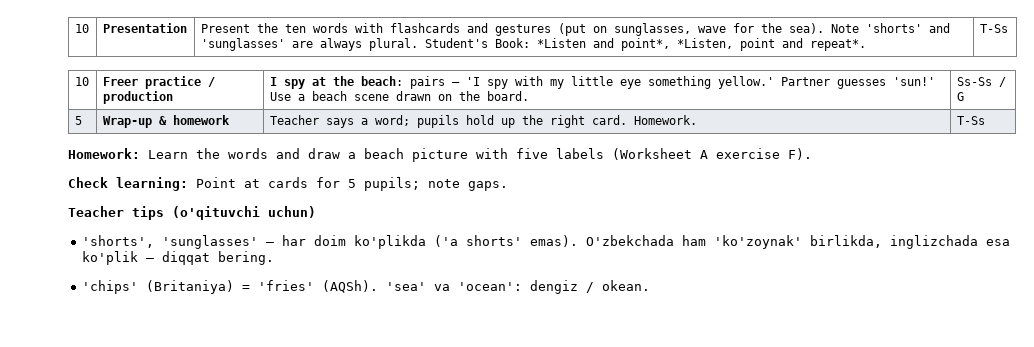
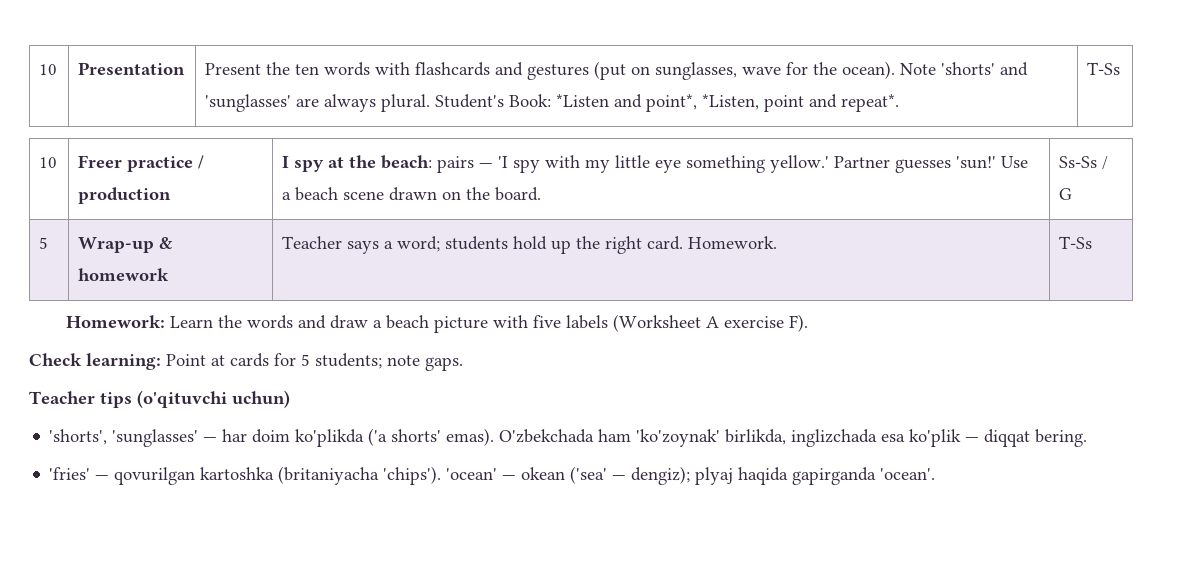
- 10 | Presentation | Present the ten words with flashcards and gestures (put on sunglasses, wave for the sea). Note 'shorts' and 'sunglasses' are always plural. Student's Book: *Listen and point*, *Listen, point and repeat*. | T-Ss
+ 10 | Presentation | Present the ten words with flashcards and gestures (put on sunglasses, wave for the ocean). Note 'shorts' and 'sunglasses' are always plural. Student's Book: *Listen and point*, *Listen, point and repeat*. | T-Ss
- 5 | Wrap-up & homework | Teacher says a word; pupils hold up the right card. Homework. | T-Ss
+ 5 | Wrap-up & homework | Teacher says a word; students hold up the right card. Homework. | T-Ss
- Check learning: Point at cards for 5 pupils; note gaps.
+ Check learning: Point at cards for 5 students; note gaps.
- 'chips' (Britaniya) = 'fries' (AQSh). 'sea' va 'ocean': dengiz / okean.
+ 'fries' — qovurilgan kartoshka (britaniyacha 'chips'). 'ocean' — okean ('sea' — dengiz); plyaj haqida gapirganda 'ocean'.

